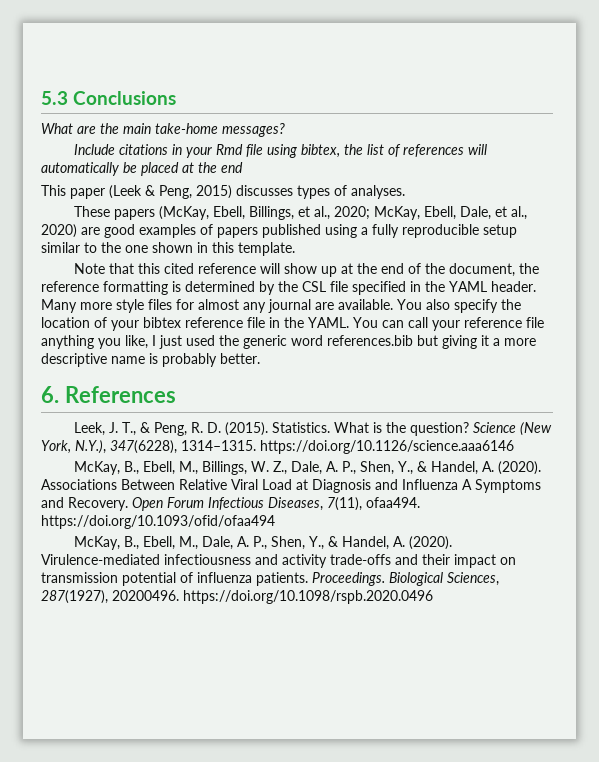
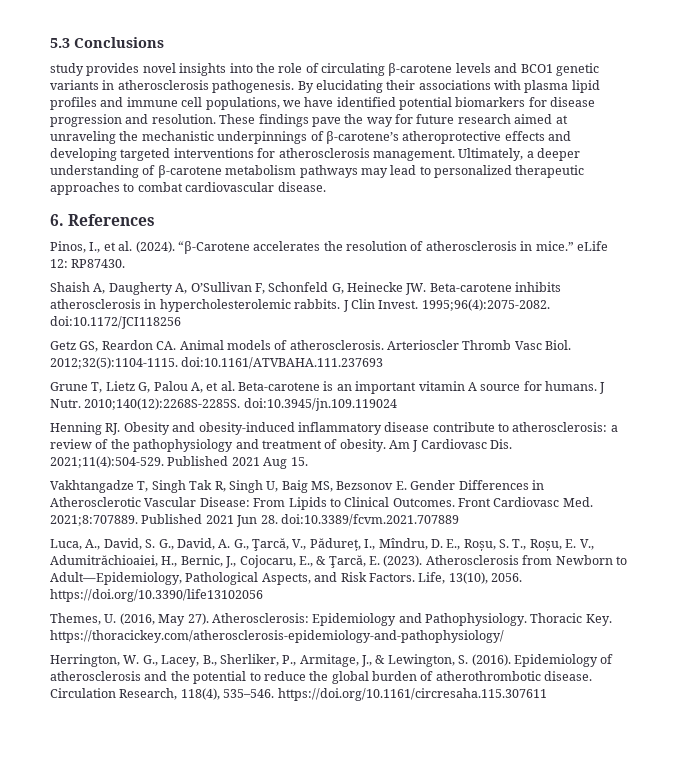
- What are the main take-home messages?
- Include citations in your Rmd file using bibtex, the list of references will automatically be placed at the end
- This paper (Leek & Peng, 2015) discusses types of analyses.
- These papers (McKay, Ebell, Billings, et al., 2020; McKay, Ebell, Dale, et al., 2020) are good examples of papers published using a fully reproducible setup similar to the one shown in this template.
- Note that this cited reference will show up at the end of the document, the reference formatting is determined by the CSL file specified in the YAML header. Many more style files for almost any journal are available. You also specify the location of your bibtex reference file in the YAML. You can call your reference file anything you like, I just used the generic word references.bib but giving it a more descriptive name is probably better.
+ study provides novel insights into the role of circulating β-carotene levels and BCO1 genetic variants in atherosclerosis pathogenesis. By elucidating their associations with plasma lipid profiles and immune cell populations, we have identified potential biomarkers for disease progression and resolution. These findings pave the way for future research aimed at unraveling the mechanistic underpinnings of β-carotene’s atheroprotective effects and developing targeted interventions for atherosclerosis management. Ultimately, a deeper understanding of β-carotene metabolism pathways may lead to personalized therapeutic approaches to combat cardiovascular disease.
  6. References
- Leek, J. T., & Peng, R. D. (2015). Statistics. What is the question? Science (New York, N.Y.), 347(6228), 1314–1315. https://doi.org/10.1126/science.aaa6146
- McKay, B., Ebell, M., Billings, W. Z., Dale, A. P., Shen, Y., & Handel, A. (2020). Associations Between Relative Viral Load at Diagnosis and Influenza A Symptoms and Recovery. Open Forum Infectious Diseases, 7(11), ofaa494. https://doi.org/10.1093/ofid/ofaa494
- McKay, B., Ebell, M., Dale, A. P., Shen, Y., & Handel, A. (2020). Virulence-mediated infectiousness and activity trade-offs and their impact on transmission potential of influenza patients. Proceedings. Biological Sciences, 287(1927), 20200496. https://doi.org/10.1098/rspb.2020.0496
+ Pinos, I., et al. (2024). “β-Carotene accelerates the resolution of atherosclerosis in mice.” eLife 12: RP87430.
+ Shaish A, Daugherty A, O’Sullivan F, Schonfeld G, Heinecke JW. Beta-carotene inhibits atherosclerosis in hypercholesterolemic rabbits. J Clin Invest. 1995;96(4):2075-2082. doi:10.1172/JCI118256
+ Getz GS, Reardon CA. Animal models of atherosclerosis. Arterioscler Thromb Vasc Biol. 2012;32(5):1104-1115. doi:10.1161/ATVBAHA.111.237693
+ Grune T, Lietz G, Palou A, et al. Beta-carotene is an important vitamin A source for humans. J Nutr. 2010;140(12):2268S-2285S. doi:10.3945/jn.109.119024
+ Henning RJ. Obesity and obesity-induced inflammatory disease contribute to atherosclerosis: a review of the pathophysiology and treatment of obesity. Am J Cardiovasc Dis. 2021;11(4):504-529. Published 2021 Aug 15.
+ Vakhtangadze T, Singh Tak R, Singh U, Baig MS, Bezsonov E. Gender Differences in Atherosclerotic Vascular Disease: From Lipids to Clinical Outcomes. Front Cardiovasc Med. 2021;8:707889. Published 2021 Jun 28. doi:10.3389/fcvm.2021.707889
+ Luca, A., David, S. G., David, A. G., Ţarcă, V., Pădureț, I., Mîndru, D. E., Roșu, S. T., Roșu, E. V., Adumitrăchioaiei, H., Bernic, J., Cojocaru, E., & Ţarcă, E. (2023). Atherosclerosis from Newborn to Adult—Epidemiology, Pathological Aspects, and Risk Factors. Life, 13(10), 2056. https://doi.org/10.3390/life13102056
+ Themes, U. (2016, May 27). Atherosclerosis: Epidemiology and Pathophysiology. Thoracic Key. https://thoracickey.com/atherosclerosis-epidemiology-and-pathophysiology/
+ Herrington, W. G., Lacey, B., Sherliker, P., Armitage, J., & Lewington, S. (2016). Epidemiology of atherosclerosis and the potential to reduce the global burden of atherothrombotic disease. Circulation Research, 118(4), 535–546. https://doi.org/10.1161/circresaha.115.307611

